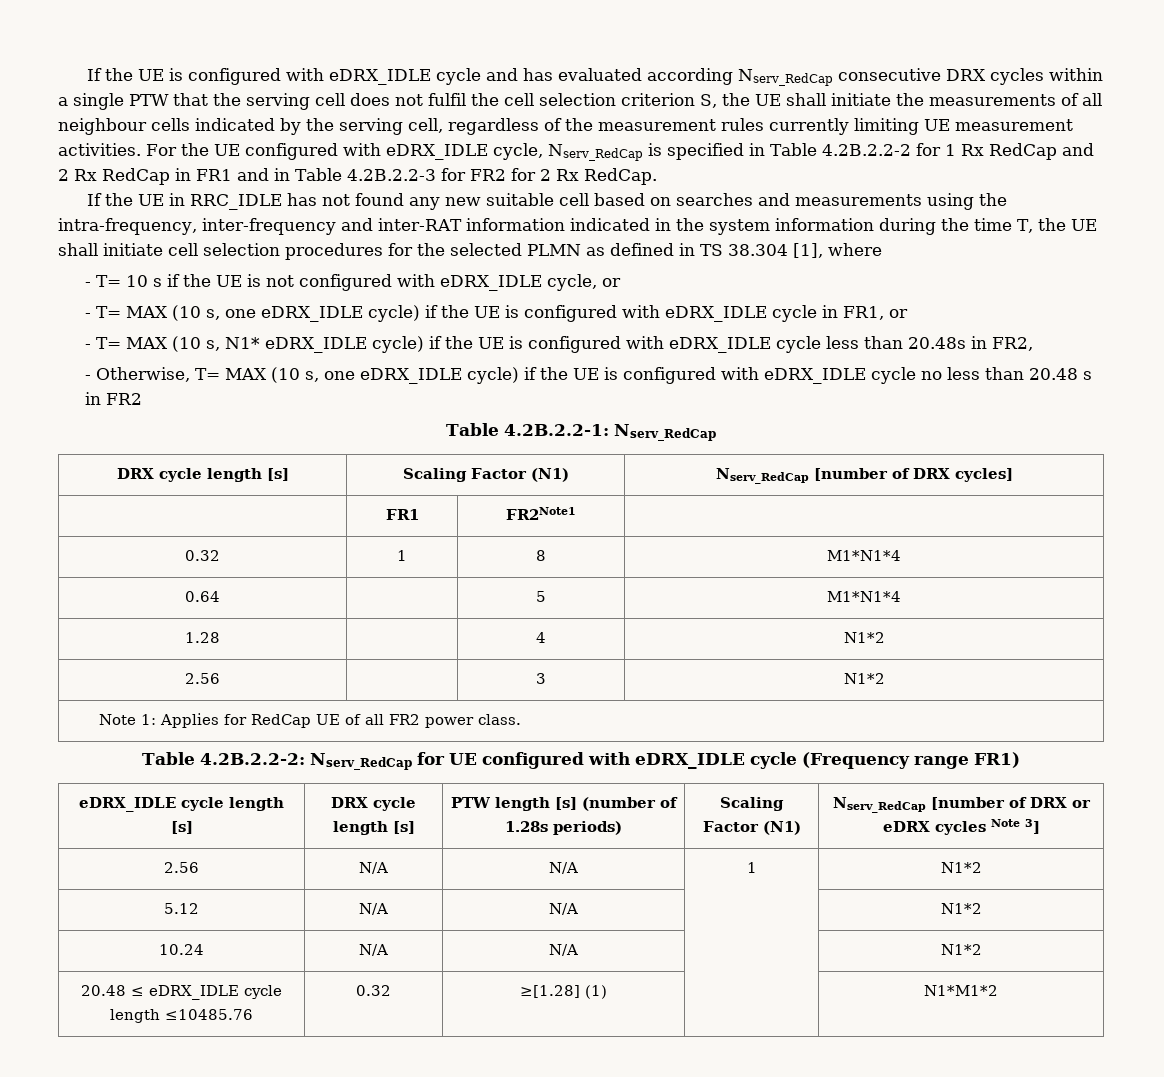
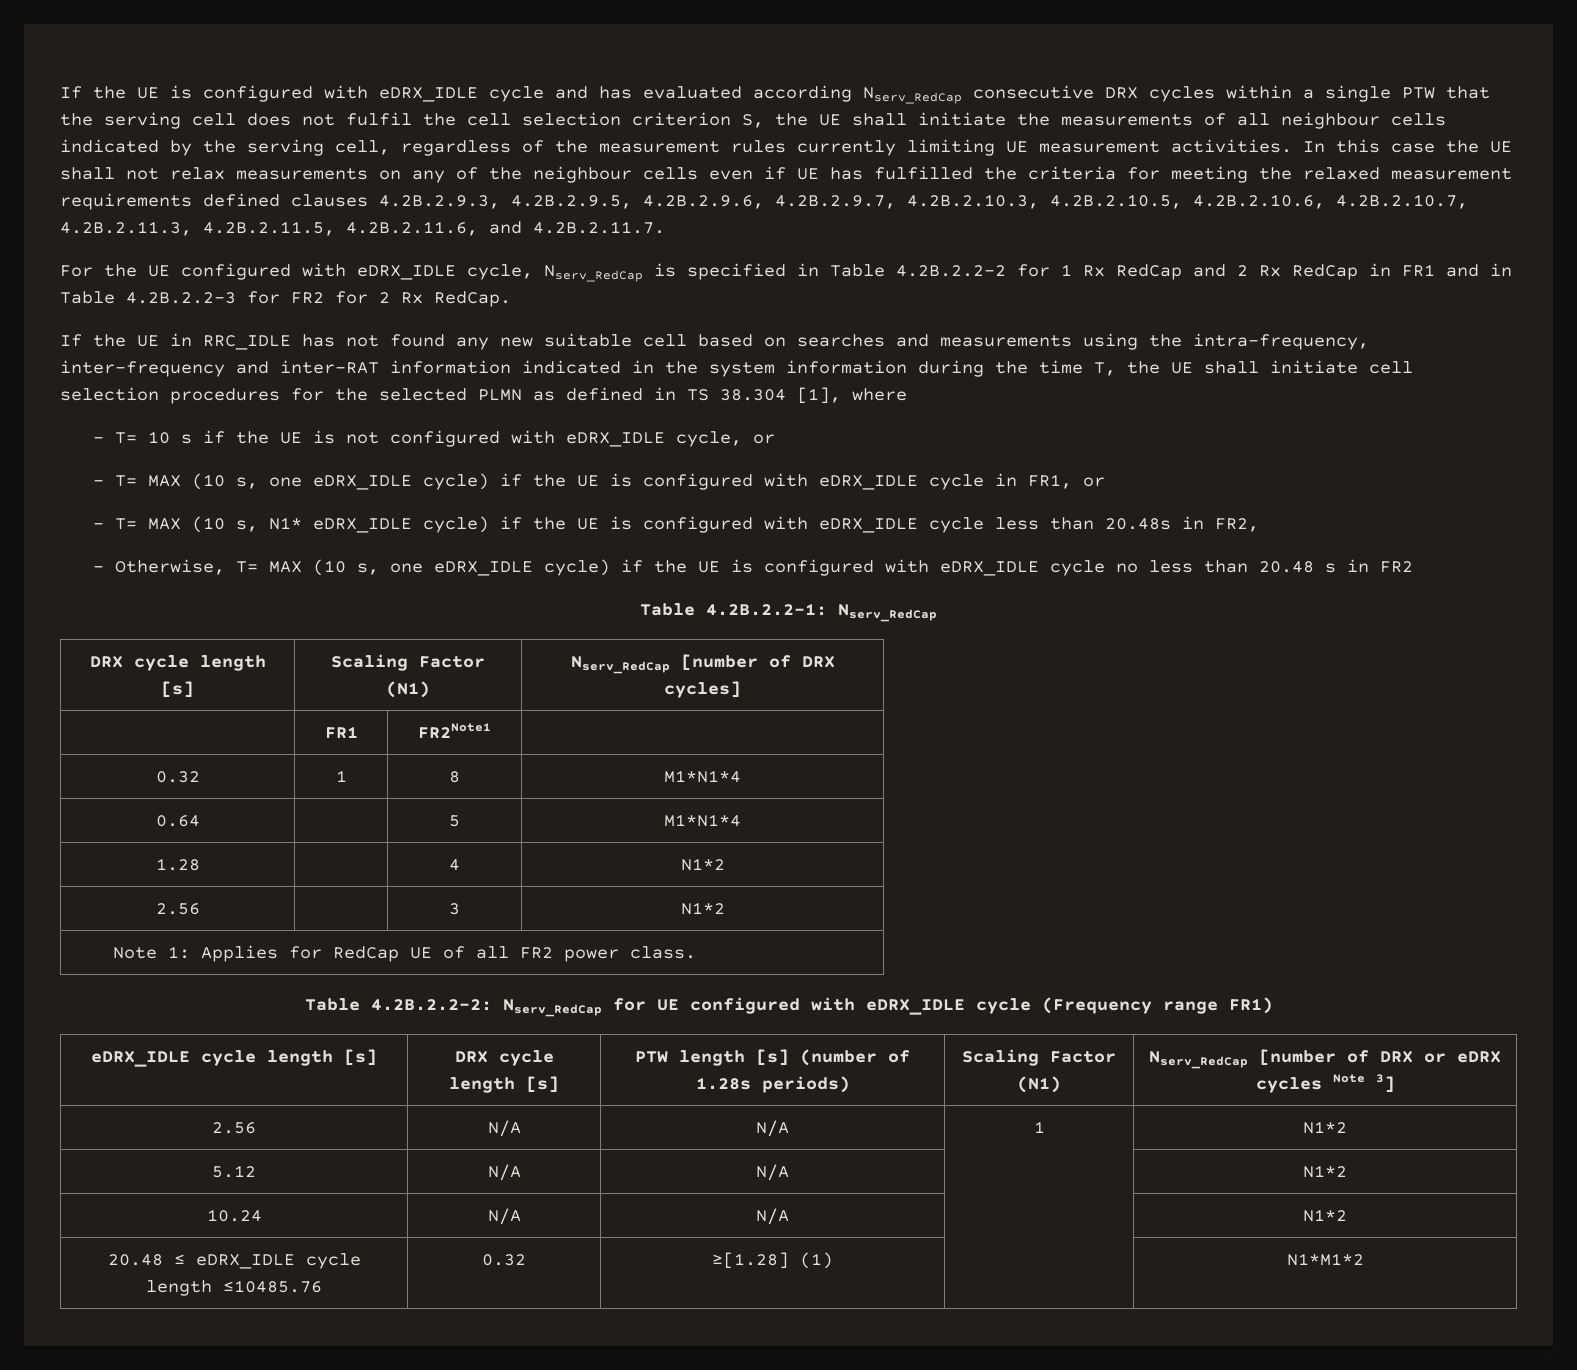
- If the UE is configured with eDRX_IDLE cycle and has evaluated according Nserv_RedCap consecutive DRX cycles within a single PTW that the serving cell does not fulfil the cell selection criterion S, the UE shall initiate the measurements of all neighbour cells indicated by the serving cell, regardless of the measurement rules currently limiting UE measurement activities. For the UE configured with eDRX_IDLE cycle, Nserv_RedCap is specified in Table 4.2B.2.2-2 for 1 Rx RedCap and 2 Rx RedCap in FR1 and in Table 4.2B.2.2-3 for FR2 for 2 Rx RedCap.
+ If the UE is configured with eDRX_IDLE cycle and has evaluated according Nserv_RedCap consecutive DRX cycles within a single PTW that the serving cell does not fulfil the cell selection criterion S, the UE shall initiate the measurements of all neighbour cells indicated by the serving cell, regardless of the measurement rules currently limiting UE measurement activities. In this case the UE shall not relax measurements on any of the neighbour cells even if UE has fulfilled the criteria for meeting the relaxed measurement requirements defined clauses 4.2B.2.9.3, 4.2B.2.9.5, 4.2B.2.9.6, 4.2B.2.9.7, 4.2B.2.10.3, 4.2B.2.10.5, 4.2B.2.10.6, 4.2B.2.10.7, 4.2B.2.11.3, 4.2B.2.11.5, 4.2B.2.11.6, and 4.2B.2.11.7.
+ For the UE configured with eDRX_IDLE cycle, Nserv_RedCap is specified in Table 4.2B.2.2-2 for 1 Rx RedCap and 2 Rx RedCap in FR1 and in Table 4.2B.2.2-3 for FR2 for 2 Rx RedCap.

